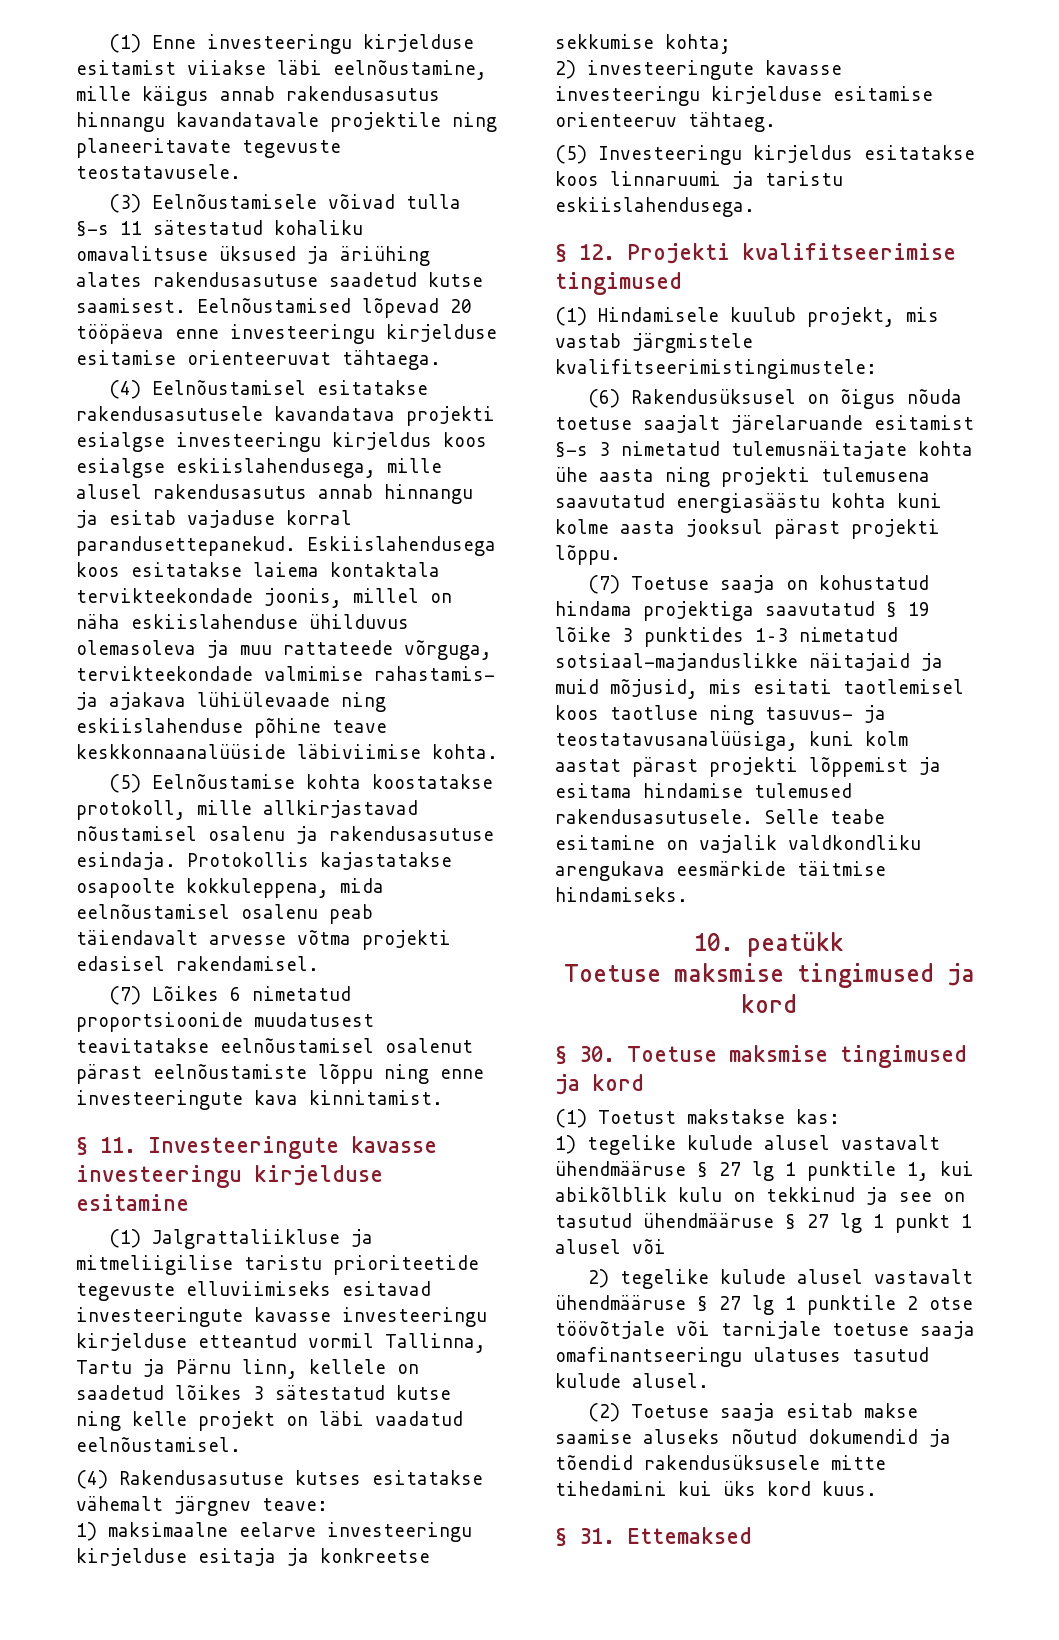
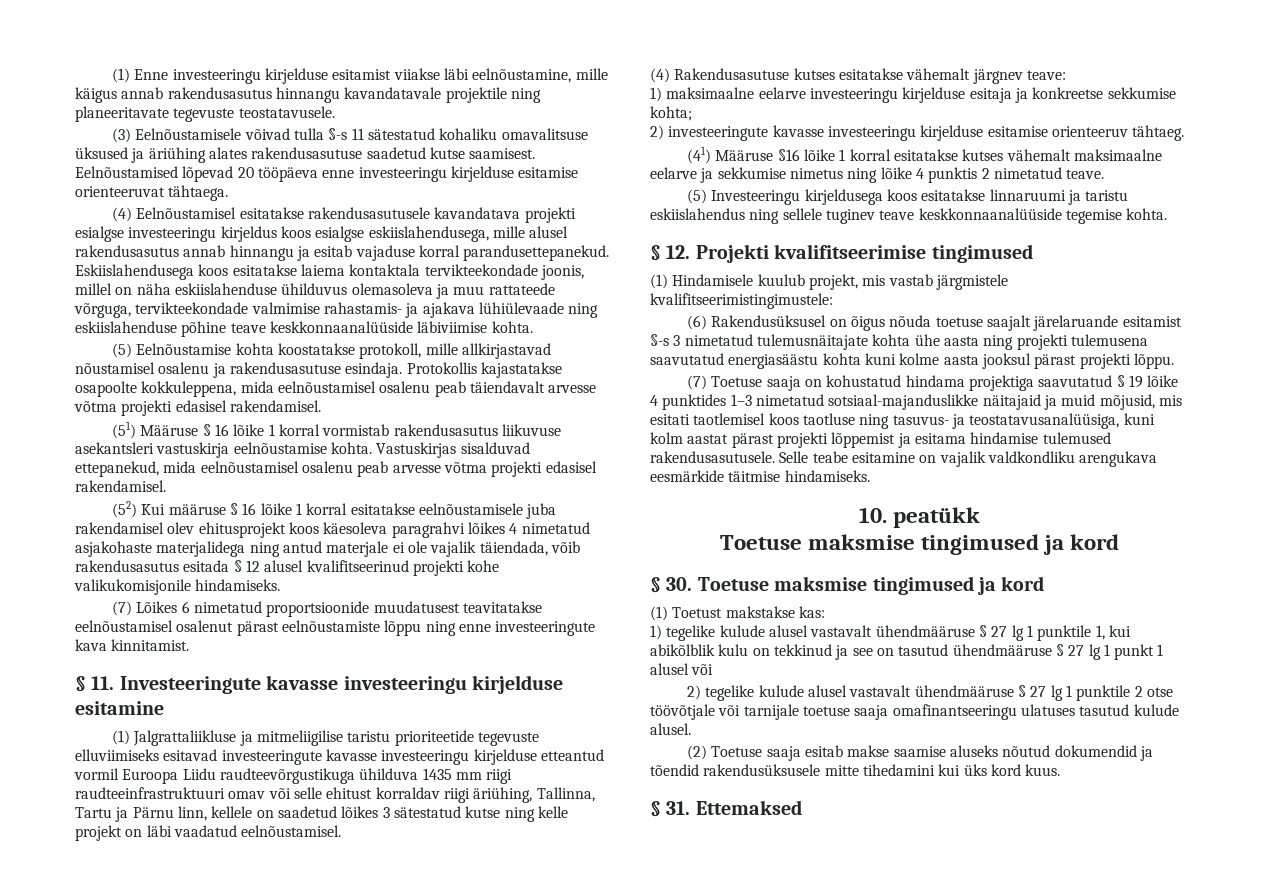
+ (51) Määruse § 16 lõike 1 korral vormistab rakendusasutus liikuvuse asekantsleri vastuskirja eelnõustamise kohta. Vastuskirjas sisalduvad ettepanekud, mida eelnõustamisel osalenu peab arvesse võtma projekti edasisel rakendamisel.
+ (52) Kui määruse § 16 lõike 1 korral esitatakse eelnõustamisele juba rakendamisel olev ehitusprojekt koos käesoleva paragrahvi lõikes 4 nimetatud asjakohaste materjalidega ning antud materjale ei ole vajalik täiendada, võib rakendusasutus esitada § 12 alusel kvalifitseerinud projekti kohe valikukomisjonile hindamiseks.
- (1) Jalgrattaliikluse ja mitmeliigilise taristu prioriteetide tegevuste elluviimiseks esitavad investeeringute kavasse investeeringu kirjelduse etteantud vormil Tallinna, Tartu ja Pärnu linn, kellele on saadetud lõikes 3 sätestatud kutse ning kelle projekt on läbi vaadatud eelnõustamisel.
+ (1) Jalgrattaliikluse ja mitmeliigilise taristu prioriteetide tegevuste elluviimiseks esitavad investeeringute kavasse investeeringu kirjelduse etteantud vormil Euroopa Liidu raudteevõrgustikuga ühilduva 1435 mm riigi raudteeinfrastruktuuri omav või selle ehitust korraldav riigi äriühing, Tallinna, Tartu ja Pärnu linn, kellele on saadetud lõikes 3 sätestatud kutse ning kelle projekt on läbi vaadatud eelnõustamisel.
- (5) Investeeringu kirjeldus esitatakse koos linnaruumi ja taristu eskiislahendusega.
+ (41) Määruse §16 lõike 1 korral esitatakse kutses vähemalt maksimaalne eelarve ja sekkumise nimetus ning lõike 4 punktis 2 nimetatud teave.
+ (5) Investeeringu kirjeldusega koos esitatakse linnaruumi ja taristu eskiislahendus ning sellele tuginev teave keskkonnaanalüüside tegemise kohta.
- (7) Toetuse saaja on kohustatud hindama projektiga saavutatud § 19 lõike 3 punktides 1–3 nimetatud sotsiaal-majanduslikke näitajaid ja muid mõjusid, mis esitati taotlemisel koos taotluse ning tasuvus- ja teostatavusanalüüsiga, kuni kolm aastat pärast projekti lõppemist ja esitama hindamise tulemused rakendusasutusele.
+ (7) Toetuse saaja on kohustatud hindama projektiga saavutatud § 19 lõike 4 punktides 1–3 nimetatud sotsiaal-majanduslikke näitajaid ja muid mõjusid, mis esitati taotlemisel koos taotluse ning tasuvus- ja teostatavusanalüüsiga, kuni kolm aastat pärast projekti lõppemist ja esitama hindamise tulemused rakendusasutusele.

